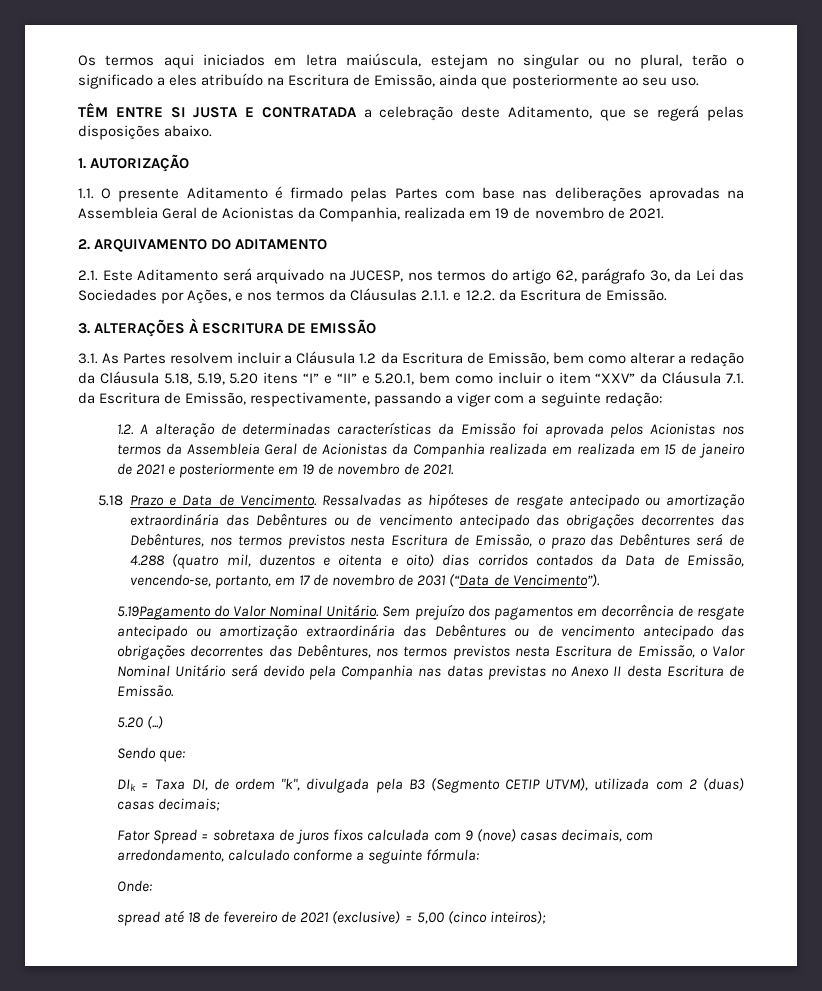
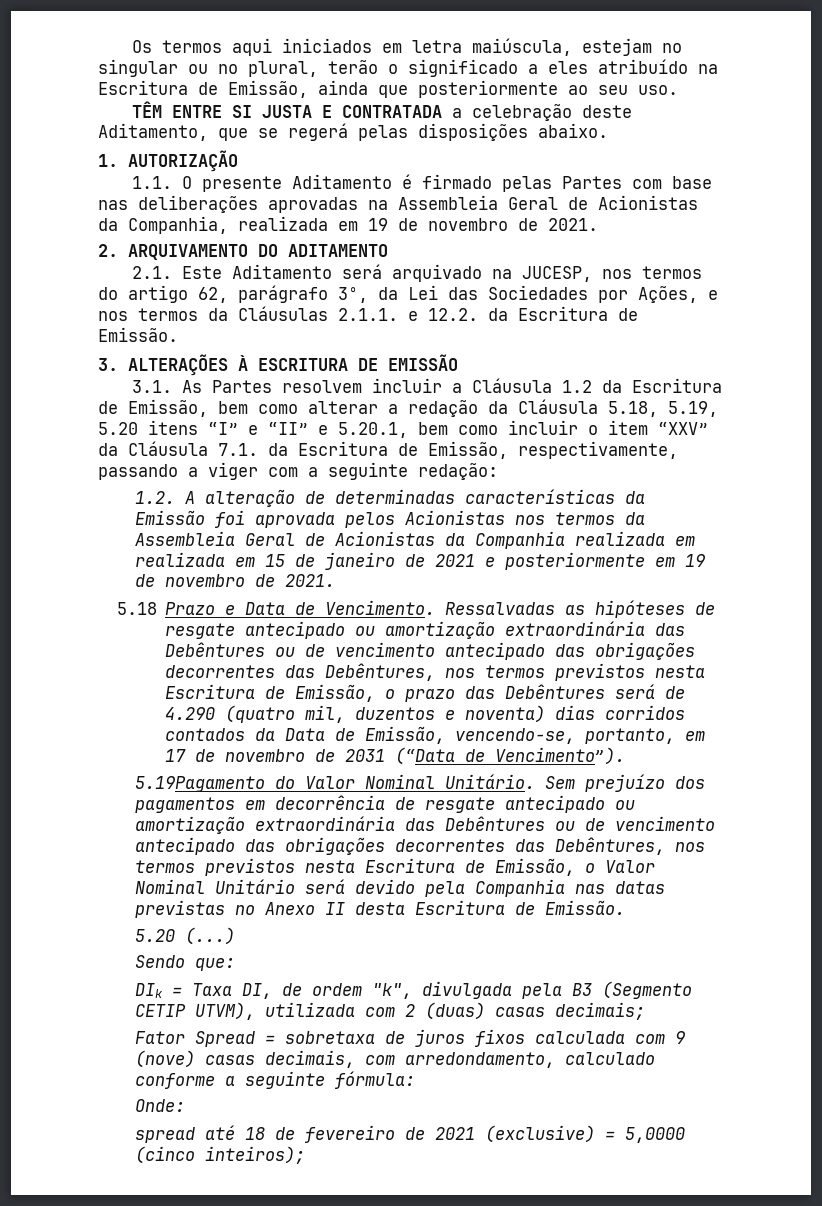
- Ressalvadas as hipóteses de resgate antecipado ou amortização extraordinária das Debêntures ou de vencimento antecipado das obrigações decorrentes das Debêntures, nos termos previstos nesta Escritura de Emissão, o prazo das Debêntures será de 4.288 (quatro mil, duzentos e oitenta e oito) dias corridos contados da Data de Emissão, vencendo-se, portanto, em 17 de novembro de 2031 (“Data de Vencimento”).
+ Ressalvadas as hipóteses de resgate antecipado ou amortização extraordinária das Debêntures ou de vencimento antecipado das obrigações decorrentes das Debêntures, nos termos previstos nesta Escritura de Emissão, o prazo das Debêntures será de 4.290 (quatro mil, duzentos e noventa) dias corridos contados da Data de Emissão, vencendo-se, portanto, em 17 de novembro de 2031 (“Data de Vencimento”).
- spread até 18 de fevereiro de 2021 (exclusive) = 5,00 (cinco inteiros);
+ spread até 18 de fevereiro de 2021 (exclusive) = 5,0000 (cinco inteiros);

